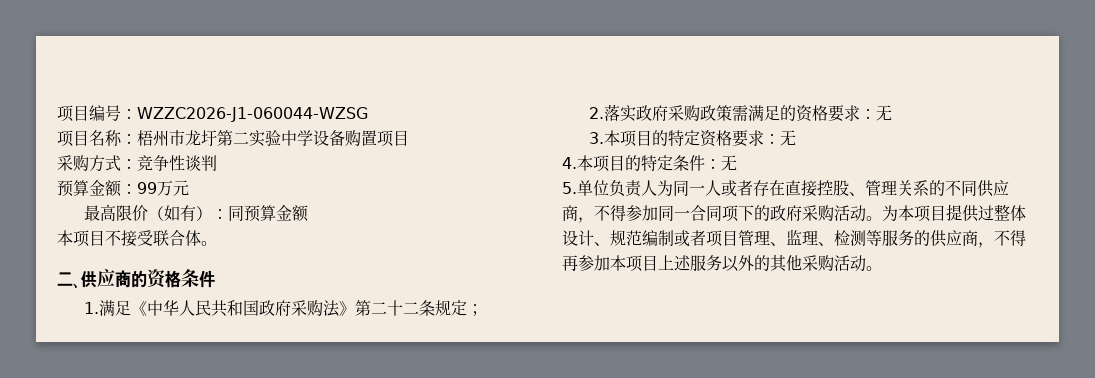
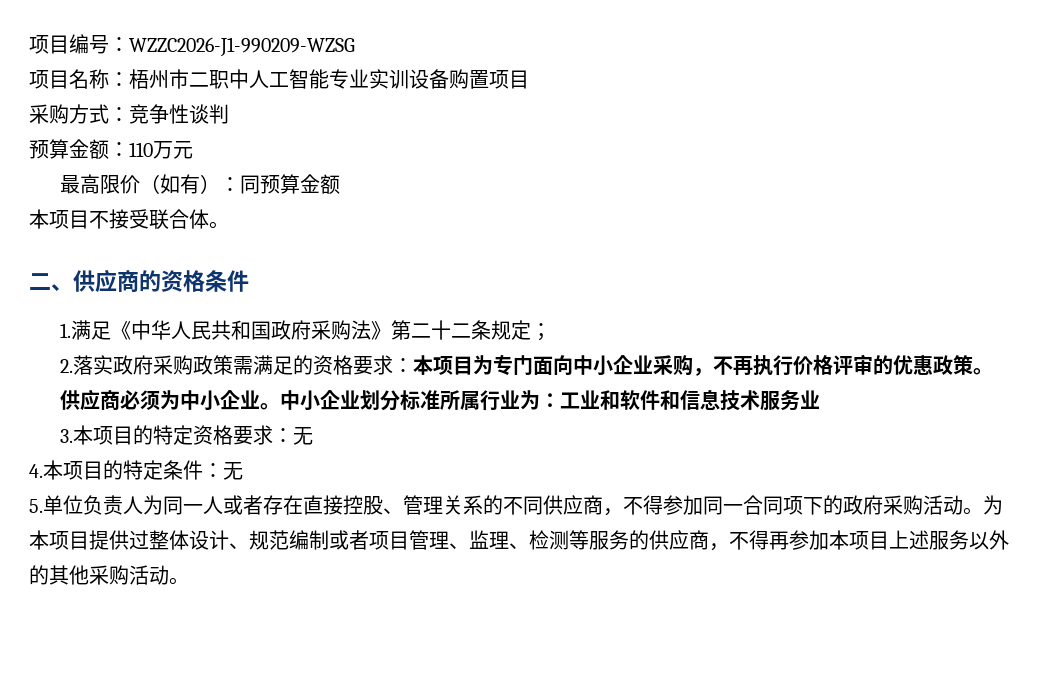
- 项目编号：WZZC2026-J1-060044-WZSG
+ 项目编号：WZZC2026-J1-990209-WZSG
- 项目名称：梧州市龙圩第二实验中学设备购置项目
+ 项目名称：梧州市二职中人工智能专业实训设备购置项目
- 预算金额：99万元
+ 预算金额：110万元
- 2.落实政府采购政策需满足的资格要求：无
+ 2.落实政府采购政策需满足的资格要求：本项目为专门面向中小企业采购，不再执行价格评审的优惠政策。供应商必须为中小企业。中小企业划分标准所属行业为：工业和软件和信息技术服务业

